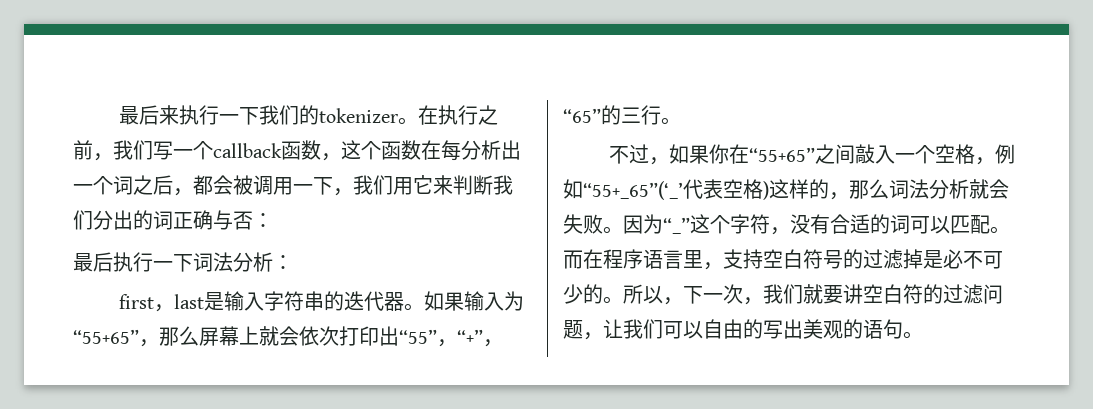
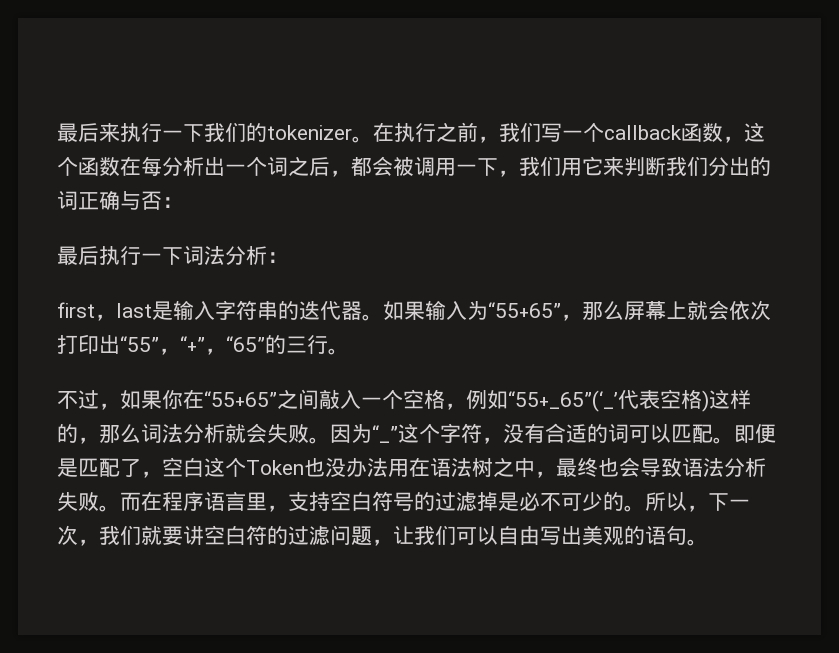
+ 即便是匹配了，空白这个Token也没办法用在语法树之中，最终也会导致语法分析失败。
- 所以，下一次，我们就要讲空白符的过滤问题，让我们可以自由的写出美观的语句。
+ 所以，下一次，我们就要讲空白符的过滤问题，让我们可以自由写出美观的语句。

